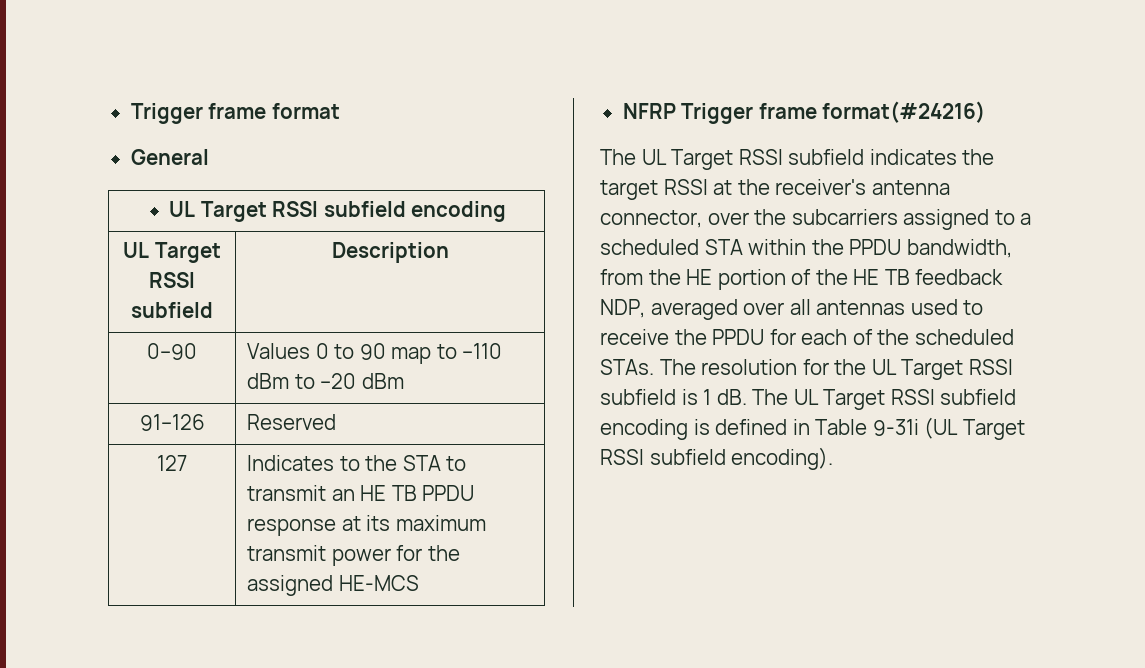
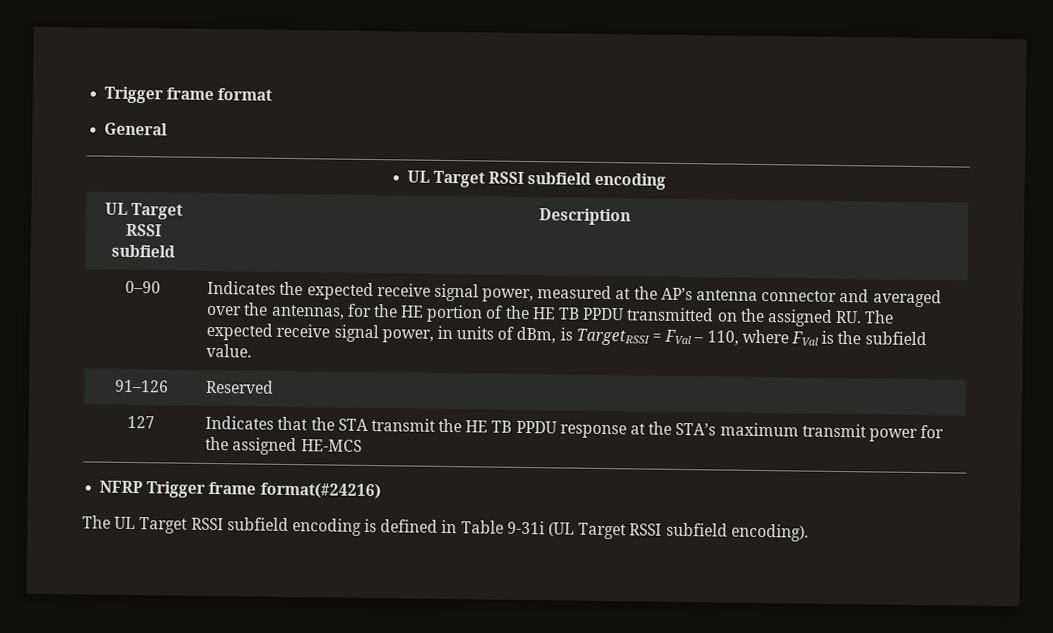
- Values 0 to 90 map to –110 dBm to –20 dBm
+ Indicates the expected receive signal power, measured at the AP’s antenna connector and averaged over the antennas, for the HE portion of the HE TB PPDU transmitted on the assigned RU. The expected receive signal power, in units of dBm, is TargetRSSI = FVal – 110, where FVal is the subfield value.
- 127 | Indicates to the STA to transmit an HE TB PPDU response at its maximum transmit power for the assigned HE-MCS
+ 127 | Indicates that the STA transmit the HE TB PPDU response at the STA’s maximum transmit power for the assigned HE-MCS
- The UL Target RSSI subfield indicates the target RSSI at the receiver's antenna connector, over the subcarriers assigned to a scheduled STA within the PPDU bandwidth, from the HE portion of the HE TB feedback NDP, averaged over all antennas used to receive the PPDU for each of the scheduled STAs. The resolution for the UL Target RSSI subfield is 1 dB. The UL Target RSSI subfield encoding is defined in Table 9-31i (UL Target RSSI subfield encoding).
+ The UL Target RSSI subfield encoding is defined in Table 9-31i (UL Target RSSI subfield encoding).

